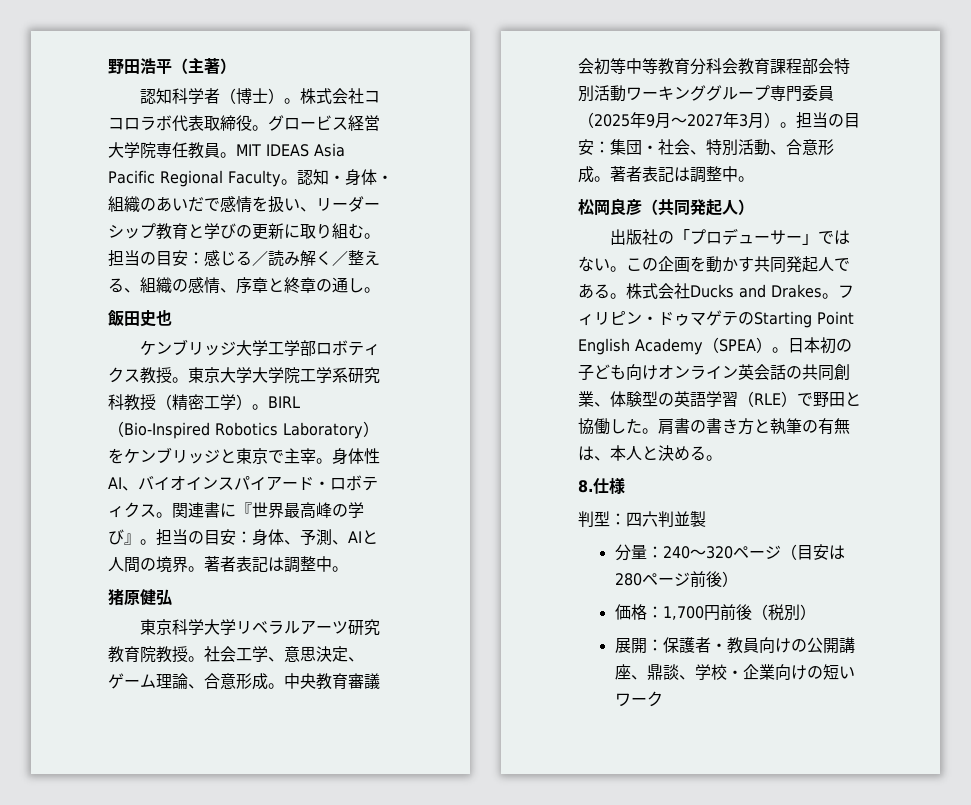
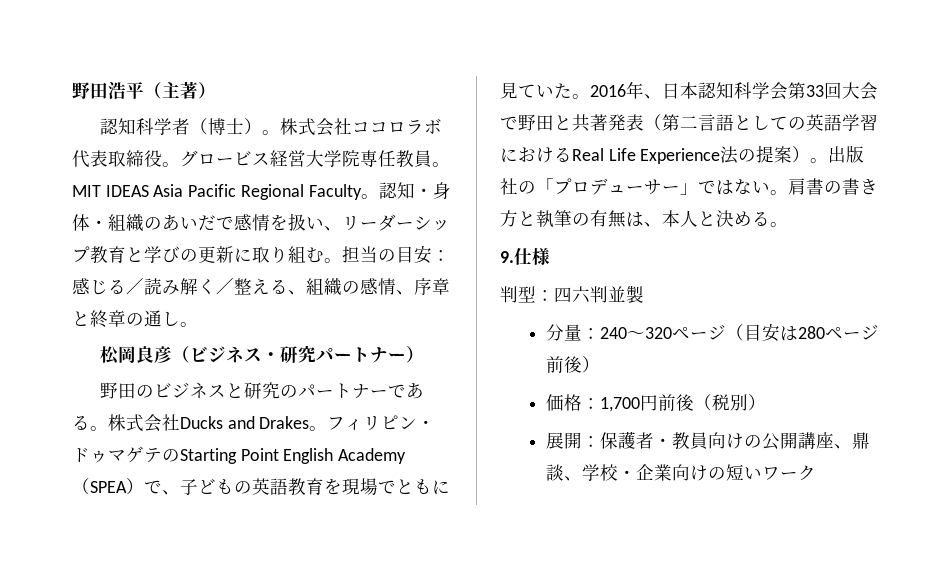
- 飯田史也
- ケンブリッジ大学工学部ロボティクス教授。東京大学大学院工学系研究科教授（精密工学）。BIRL（Bio-Inspired Robotics Laboratory）をケンブリッジと東京で主宰。身体性AI、バイオインスパイアード・ロボティクス。関連書に『世界最高峰の学び』。担当の目安：身体、予測、AIと人間の境界。著者表記は調整中。
- 猪原健弘
- 東京科学大学リベラルアーツ研究教育院教授。社会工学、意思決定、ゲーム理論、合意形成。中央教育審議会初等中等教育分科会教育課程部会特別活動ワーキンググループ専門委員（2025年9月〜2027年3月）。担当の目安：集団・社会、特別活動、合意形成。著者表記は調整中。
- 松岡良彦（共同発起人）
- 出版社の「プロデューサー」ではない。この企画を動かす共同発起人である。
+ 松岡良彦（ビジネス・研究パートナー）
+ 野田のビジネスと研究のパートナーである。
- フィリピン・ドゥマゲテのStarting Point English Academy（SPEA）。日本初の子ども向けオンライン英会話の共同創業、体験型の英語学習（RLE）で野田と協働した。
+ フィリピン・ドゥマゲテのStarting Point English Academy（SPEA）で、子どもの英語教育を現場でともに見ていた。2016年、日本認知科学会第33回大会で野田と共著発表（第二言語としての英語学習におけるReal Life Experience法の提案）。出版社の「プロデューサー」ではない。
- 8.仕様
+ 9.仕様

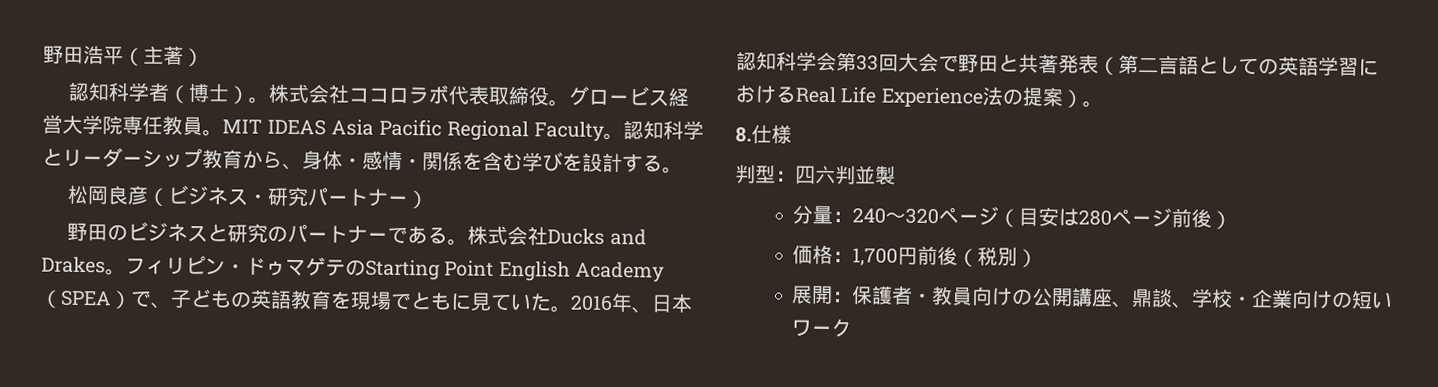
- 認知・身体・組織のあいだで感情を扱い、リーダーシップ教育と学びの更新に取り組む。担当の目安：感じる／読み解く／整える、組織の感情、序章と終章の通し。
+ 認知科学とリーダーシップ教育から、身体・感情・関係を含む学びを設計する。
- 2016年、日本認知科学会第33回大会で野田と共著発表（第二言語としての英語学習におけるReal Life Experience法の提案）。出版社の「プロデューサー」ではない。肩書の書き方と執筆の有無は、本人と決める。
- 9.仕様
+ 2016年、日本認知科学会第33回大会で野田と共著発表（第二言語としての英語学習におけるReal Life Experience法の提案）。
+ 8.仕様

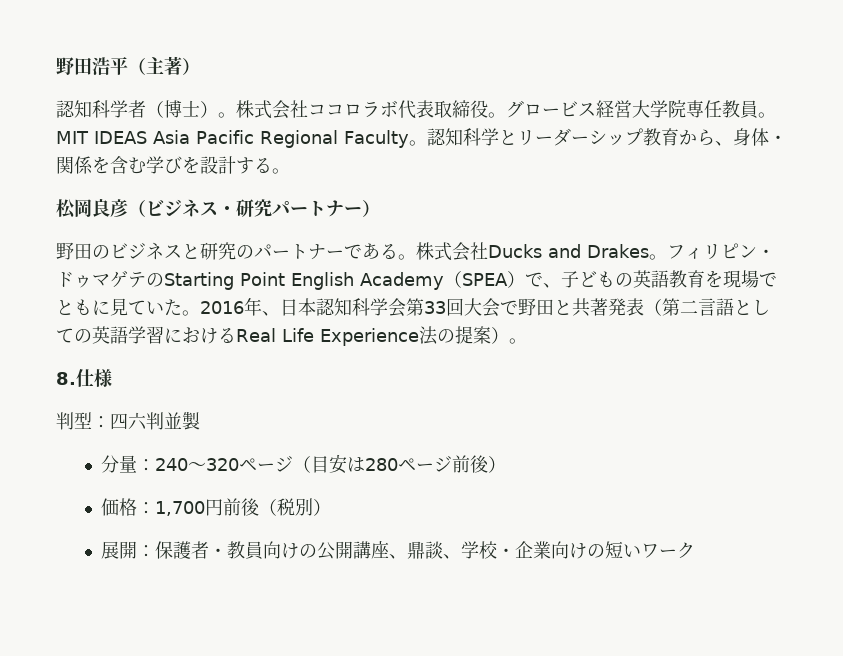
- 認知科学とリーダーシップ教育から、身体・感情・関係を含む学びを設計する。
+ 認知科学とリーダーシップ教育から、身体・関係を含む学びを設計する。

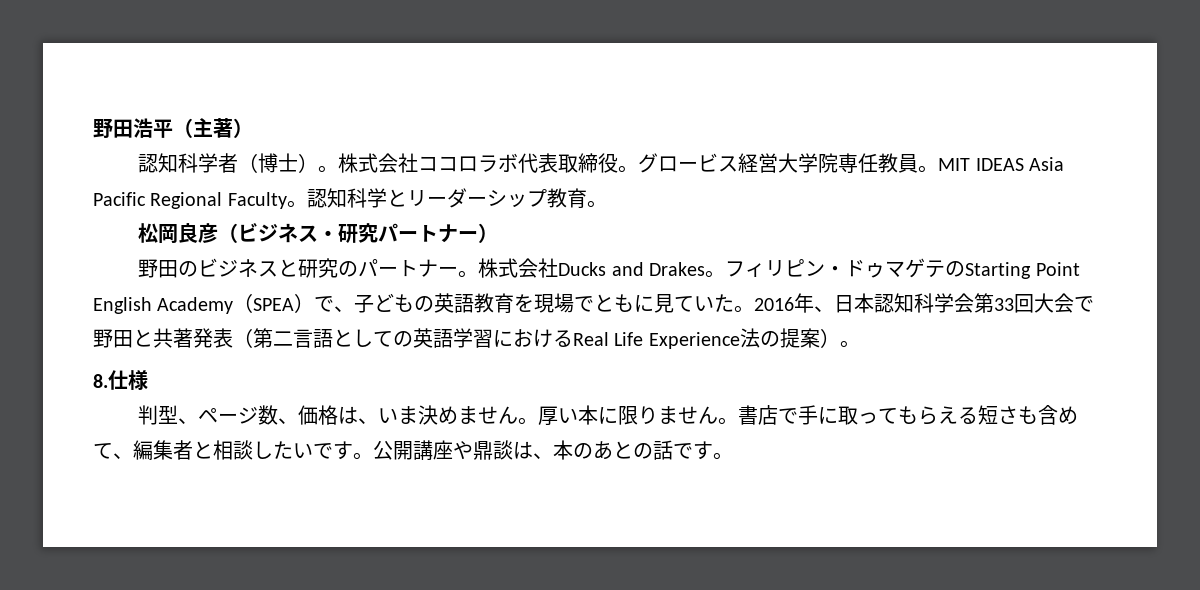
- 認知科学とリーダーシップ教育から、身体・関係を含む学びを設計する。
+ 認知科学とリーダーシップ教育。
- 野田のビジネスと研究のパートナーである。
+ 野田のビジネスと研究のパートナー。
- 判型：四六判並製
- 分量：240〜320ページ（目安は280ページ前後）
- 価格：1,700円前後（税別）
- 展開：保護者・教員向けの公開講座、鼎談、学校・企業向けの短いワーク
+ 判型、ページ数、価格は、いま決めません。厚い本に限りません。書店で手に取ってもらえる短さも含めて、編集者と相談したいです。公開講座や鼎談は、本のあとの話です。

